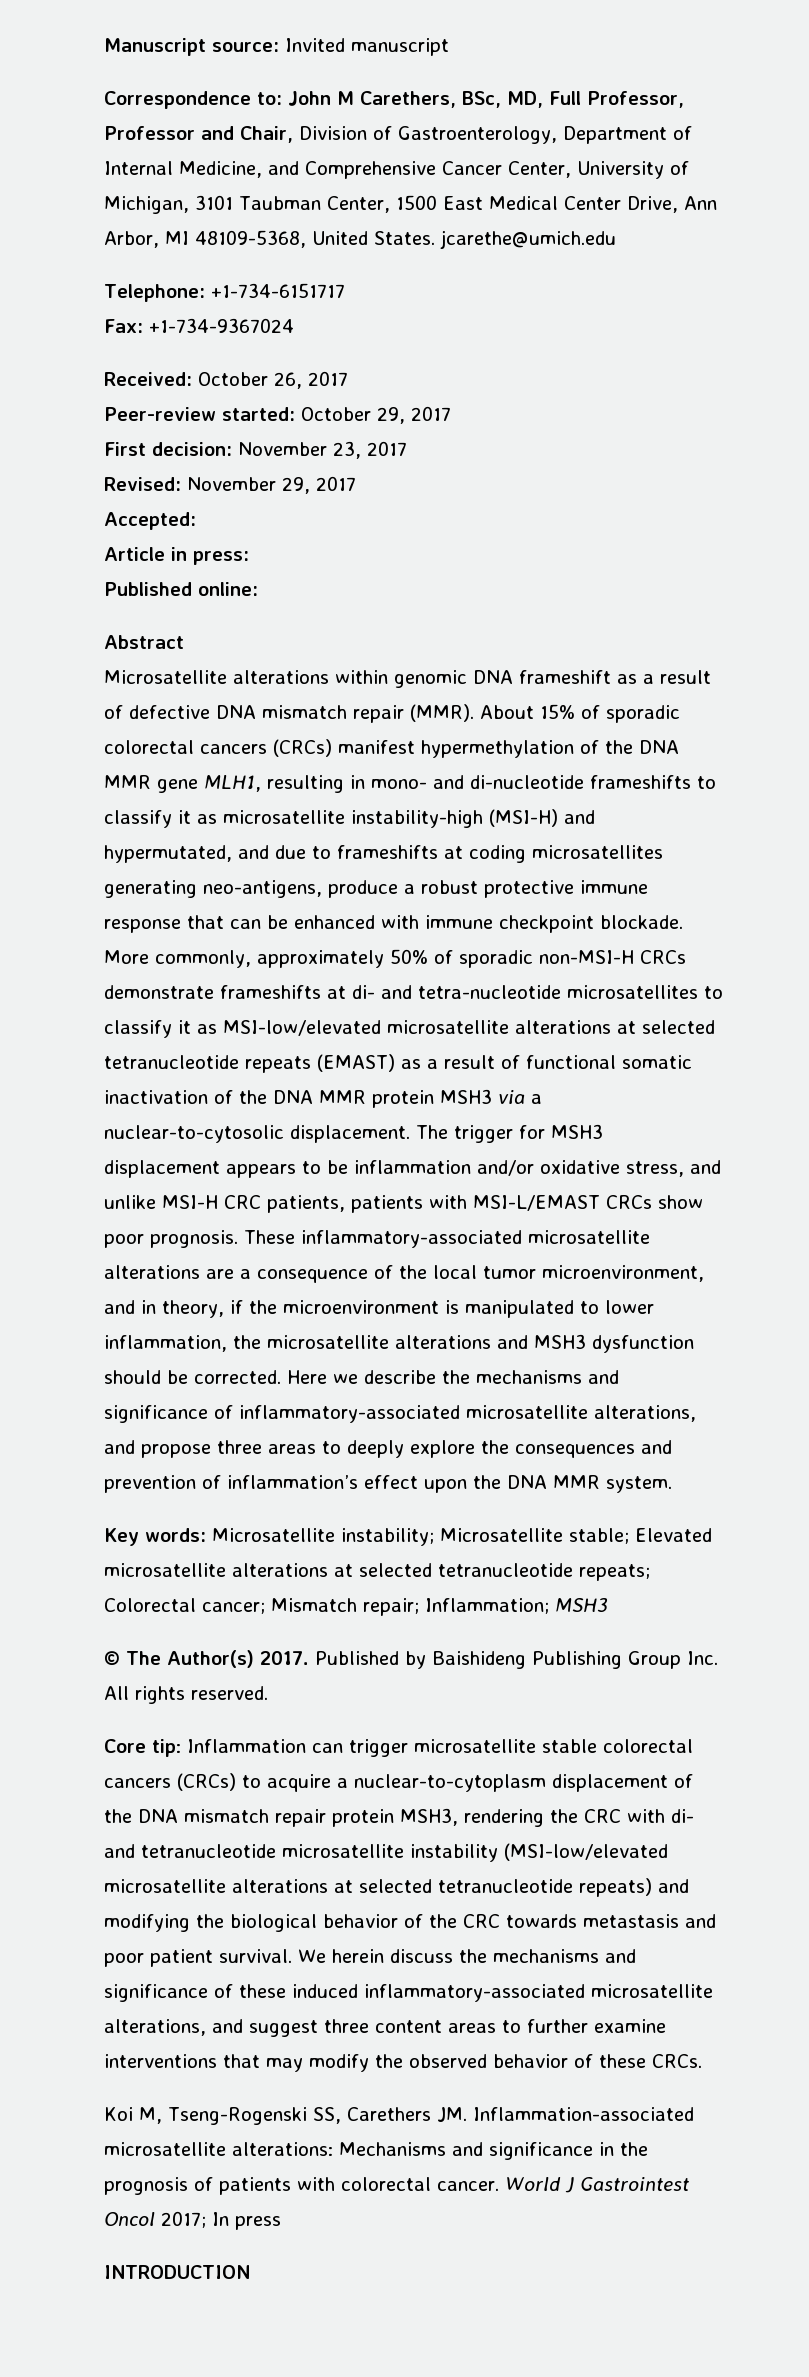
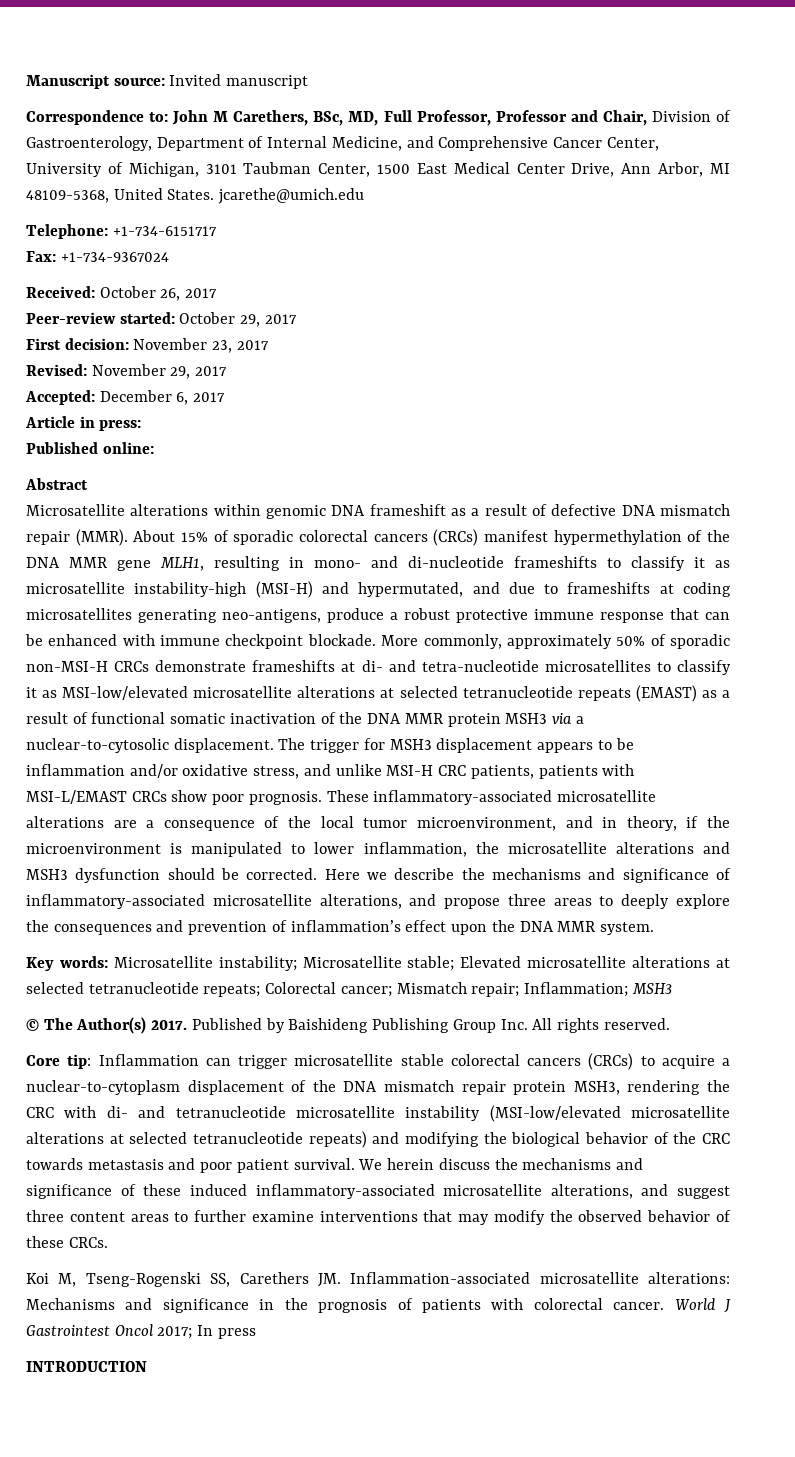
- Accepted:
+ Accepted: December 6, 2017

